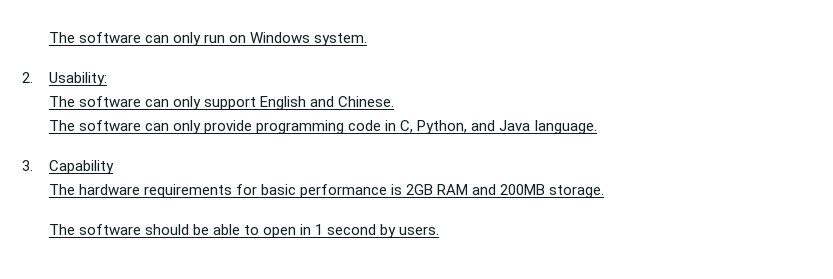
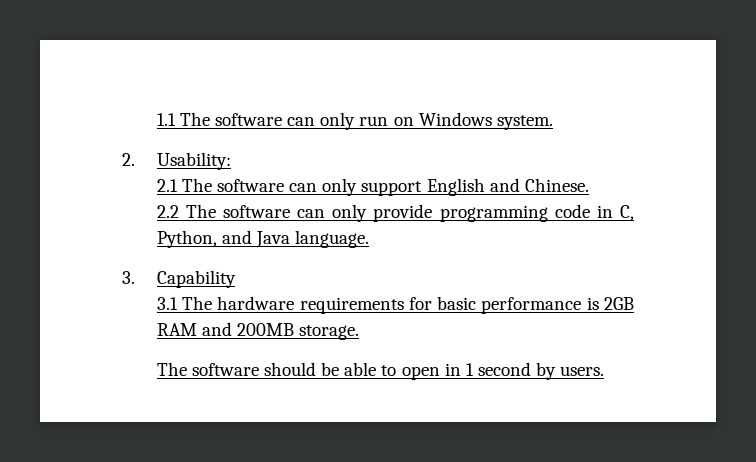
- The software can only run on Windows system.
+ 1.1 The software can only run on Windows system.
- The software can only support English and Chinese.
+ 2.1 The software can only support English and Chinese.
- The software can only provide programming code in C, Python, and Java language.
+ 2.2 The software can only provide programming code in C, Python, and Java language.
- The hardware requirements for basic performance is 2GB RAM and 200MB storage.
+ 3.1 The hardware requirements for basic performance is 2GB RAM and 200MB storage.

